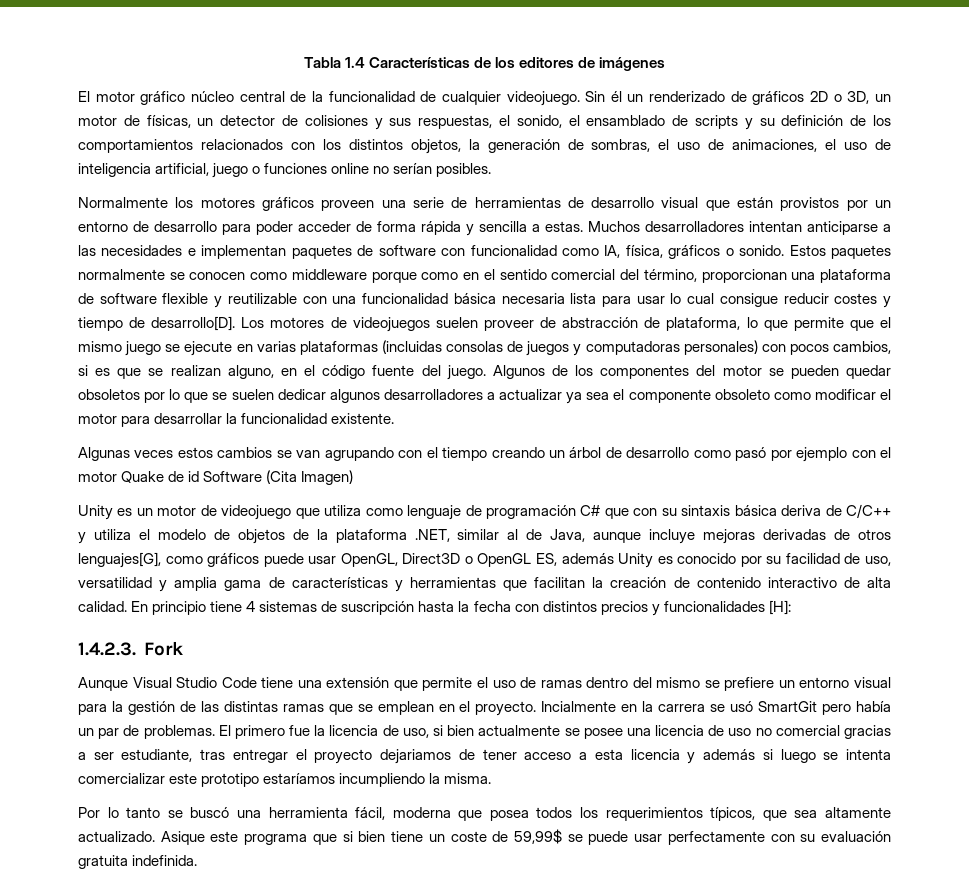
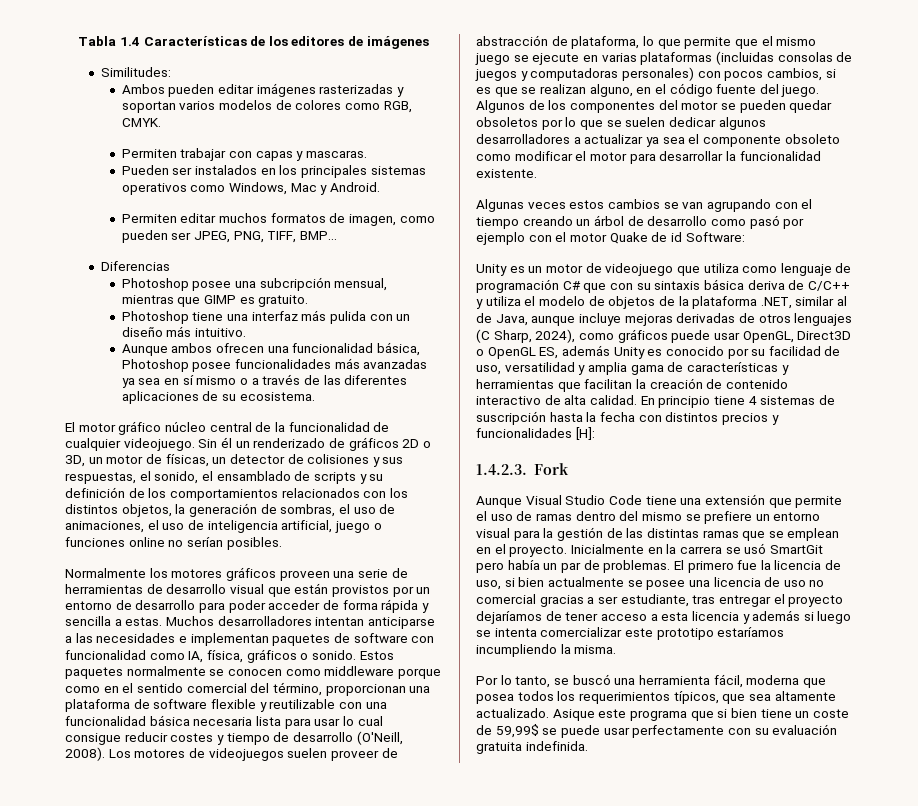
+ Similitudes:
+ Ambos pueden editar imágenes rasterizadas y soportan varios modelos de colores como RGB, CMYK.
+ Permiten trabajar con capas y mascaras.
+ Pueden ser instalados en los principales sistemas operativos como Windows, Mac y Android.
+ Permiten editar muchos formatos de imagen, como pueden ser JPEG, PNG, TIFF, BMP…
+ Diferencias
+ Photoshop posee una subcripción mensual, mientras que GIMP es gratuito.
+ Photoshop tiene una interfaz más pulida con un diseño más intuitivo.
+ Aunque ambos ofrecen una funcionalidad básica, Photoshop posee funcionalidades más avanzadas ya sea en sí mismo o a través de las diferentes aplicaciones de su ecosistema.
- Estos paquetes normalmente se conocen como middleware porque como en el sentido comercial del término, proporcionan una plataforma de software flexible y reutilizable con una funcionalidad básica necesaria lista para usar lo cual consigue reducir costes y tiempo de desarrollo[D].
+ Estos paquetes normalmente se conocen como middleware porque como en el sentido comercial del término, proporcionan una plataforma de software flexible y reutilizable con una funcionalidad básica necesaria lista para usar lo cual consigue reducir costes y tiempo de desarrollo (O'Neill, 2008).
- Algunas veces estos cambios se van agrupando con el tiempo creando un árbol de desarrollo como pasó por ejemplo con el motor Quake de id Software (Cita Imagen)
+ Algunas veces estos cambios se van agrupando con el tiempo creando un árbol de desarrollo como pasó por ejemplo con el motor Quake de id Software:
- Unity es un motor de videojuego que utiliza como lenguaje de programación C# que con su sintaxis básica deriva de C/C++ y utiliza el modelo de objetos de la plataforma .NET, similar al de Java, aunque incluye mejoras derivadas de otros lenguajes[G], como gráficos puede usar OpenGL, Direct3D o OpenGL ES, además Unity es conocido por su facilidad de uso, versatilidad y amplia gama de características y herramientas que facilitan la creación de contenido interactivo de alta calidad.
+ Unity es un motor de videojuego que utiliza como lenguaje de programación C# que con su sintaxis básica deriva de C/C++ y utiliza el modelo de objetos de la plataforma .NET, similar al de Java, aunque incluye mejoras derivadas de otros lenguajes (C Sharp, 2024), como gráficos puede usar OpenGL, Direct3D o OpenGL ES, además Unity es conocido por su facilidad de uso, versatilidad y amplia gama de características y herramientas que facilitan la creación de contenido interactivo de alta calidad.
- Incialmente en la carrera se usó SmartGit pero había un par de problemas.
+ Inicialmente en la carrera se usó SmartGit pero había un par de problemas.
- El primero fue la licencia de uso, si bien actualmente se posee una licencia de uso no comercial gracias a ser estudiante, tras entregar el proyecto dejariamos de tener acceso a esta licencia y además si luego se intenta comercializar este prototipo estaríamos incumpliendo la misma.
+ El primero fue la licencia de uso, si bien actualmente se posee una licencia de uso no comercial gracias a ser estudiante, tras entregar el proyecto dejaríamos de tener acceso a esta licencia y además si luego se intenta comercializar este prototipo estaríamos incumpliendo la misma.
- Por lo tanto se buscó una herramienta fácil, moderna que posea todos los requerimientos típicos, que sea altamente actualizado.
+ Por lo tanto, se buscó una herramienta fácil, moderna que posea todos los requerimientos típicos, que sea altamente actualizado.

